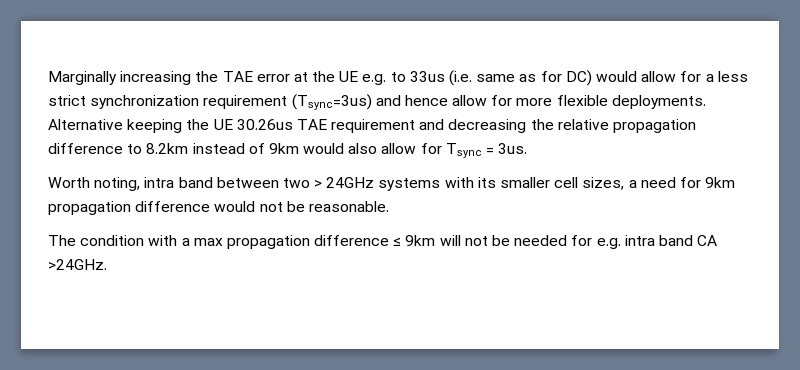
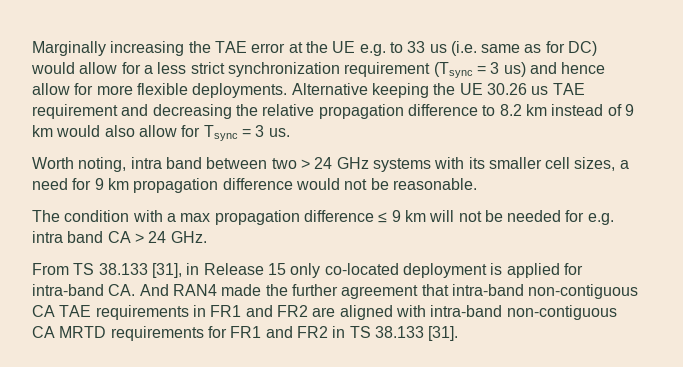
- Marginally increasing the TAE error at the UE e.g. to 33us (i.e. same as for DC) would allow for a less strict synchronization requirement (Tsync=3us) and hence allow for more flexible deployments.
+ Marginally increasing the TAE error at the UE e.g. to 33 us (i.e. same as for DC) would allow for a less strict synchronization requirement (Tsync = 3 us) and hence allow for more flexible deployments.
- Alternative keeping the UE 30.26us TAE requirement and decreasing the relative propagation difference to 8.2km instead of 9km would also allow for Tsync = 3us.
+ Alternative keeping the UE 30.26 us TAE requirement and decreasing the relative propagation difference to 8.2 km instead of 9 km would also allow for Tsync = 3 us.
- Worth noting, intra band between two > 24GHz systems with its smaller cell sizes, a need for 9km propagation difference would not be reasonable.
+ Worth noting, intra band between two > 24 GHz systems with its smaller cell sizes, a need for 9 km propagation difference would not be reasonable.
- The condition with a max propagation difference ≤ 9km will not be needed for e.g. intra band CA >24GHz.
+ The condition with a max propagation difference ≤ 9 km will not be needed for e.g. intra band CA > 24 GHz.
+ From TS 38.133 [31], in Release 15 only co-located deployment is applied for intra-band CA. And RAN4 made the further agreement that intra-band non-contiguous CA TAE requirements in FR1 and FR2 are aligned with intra-band non-contiguous CA MRTD requirements for FR1 and FR2 in TS 38.133 [31].

